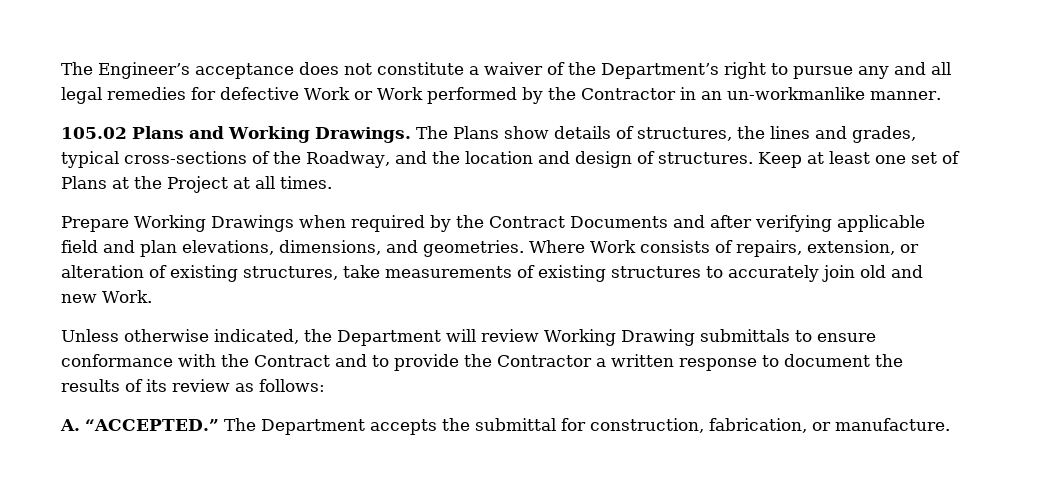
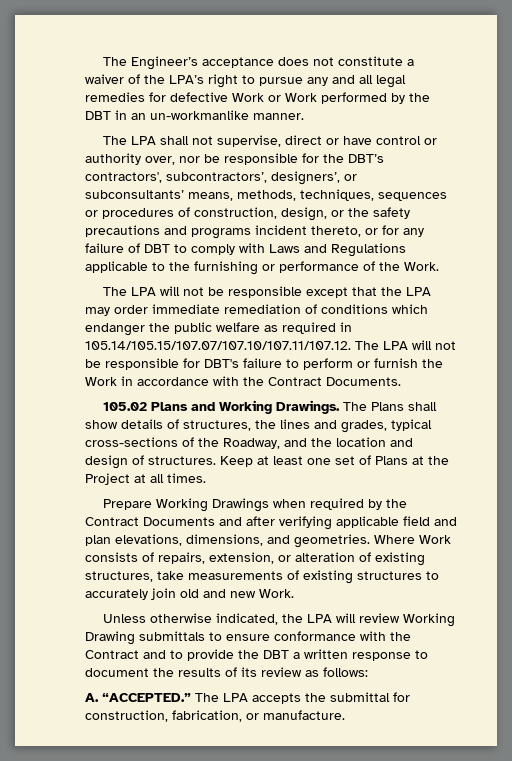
- The Engineer’s acceptance does not constitute a waiver of the Department’s right to pursue any and all legal remedies for defective Work or Work performed by the Contractor in an un-workmanlike manner.
+ The Engineer’s acceptance does not constitute a waiver of the LPA’s right to pursue any and all legal remedies for defective Work or Work performed by the DBT in an un-workmanlike manner.
+ The LPA shall not supervise, direct or have control or authority over, nor be responsible for the DBT’s contractors', subcontractors’, designers’, or subconsultants’ means, methods, techniques, sequences or procedures of construction, design, or the safety precautions and programs incident thereto, or for any failure of DBT to comply with Laws and Regulations applicable to the furnishing or performance of the Work.
+ The LPA will not be responsible except that the LPA may order immediate remediation of conditions which endanger the public welfare as required in 105.14/105.15/107.07/107.10/107.11/107.12. The LPA will not be responsible for DBT's failure to perform or furnish the Work in accordance with the Contract Documents.
- The Plans show details of structures, the lines and grades, typical cross-sections of the Roadway, and the location and design of structures.
+ The Plans shall show details of structures, the lines and grades, typical cross-sections of the Roadway, and the location and design of structures.
- Unless otherwise indicated, the Department will review Working Drawing submittals to ensure conformance with the Contract and to provide the Contractor a written response to document the results of its review as follows:
+ Unless otherwise indicated, the LPA will review Working Drawing submittals to ensure conformance with the Contract and to provide the DBT a written response to document the results of its review as follows:
- The Department accepts the submittal for construction, fabrication, or manufacture.
+ The LPA accepts the submittal for construction, fabrication, or manufacture.

